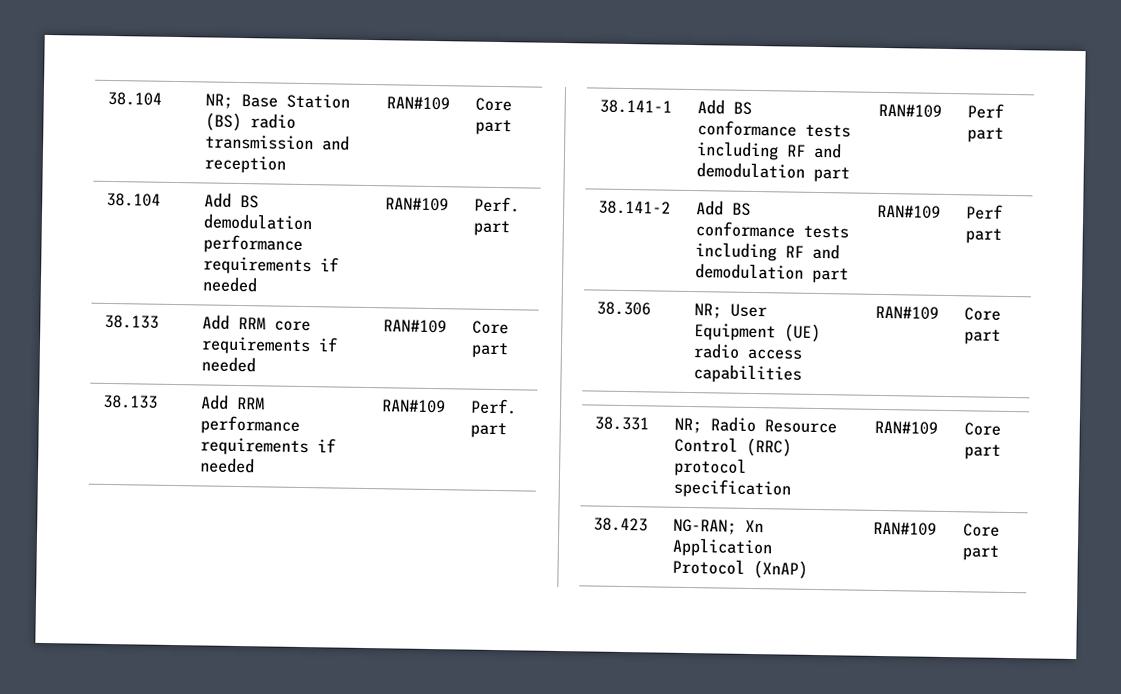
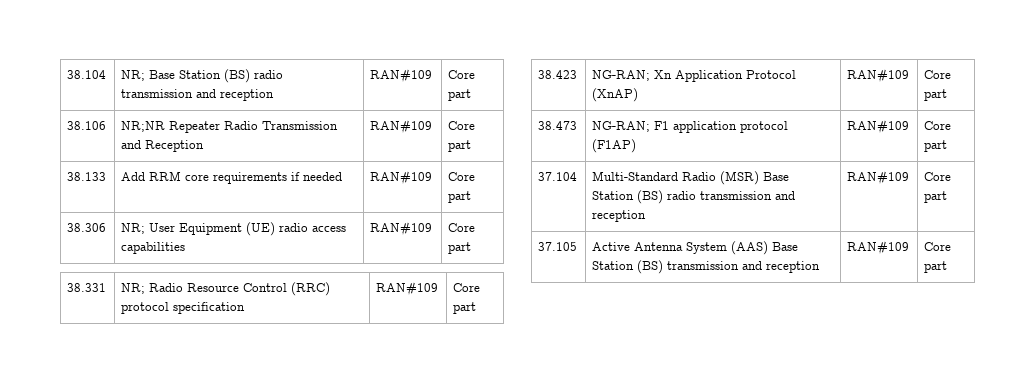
- 38.104 | Add BS demodulation performance requirements if needed | RAN#109 | Perf. part
+ 38.106 | NR;NR Repeater Radio Transmission and Reception | RAN#109 | Core part
- 38.133 | Add RRM performance requirements if needed | RAN#109 | Perf. part
- 38.141-1 | Add BS conformance tests including RF and demodulation part | RAN#109 | Perf part
- 38.141-2 | Add BS conformance tests including RF and demodulation part | RAN#109 | Perf part
+ 38.473 | NG-RAN; F1 application protocol (F1AP) | RAN#109 | Core part
+ 37.104 | Multi-Standard Radio (MSR) Base Station (BS) radio transmission and reception | RAN#109 | Core part
+ 37.105 | Active Antenna System (AAS) Base Station (BS) transmission and reception | RAN#109 | Core part

